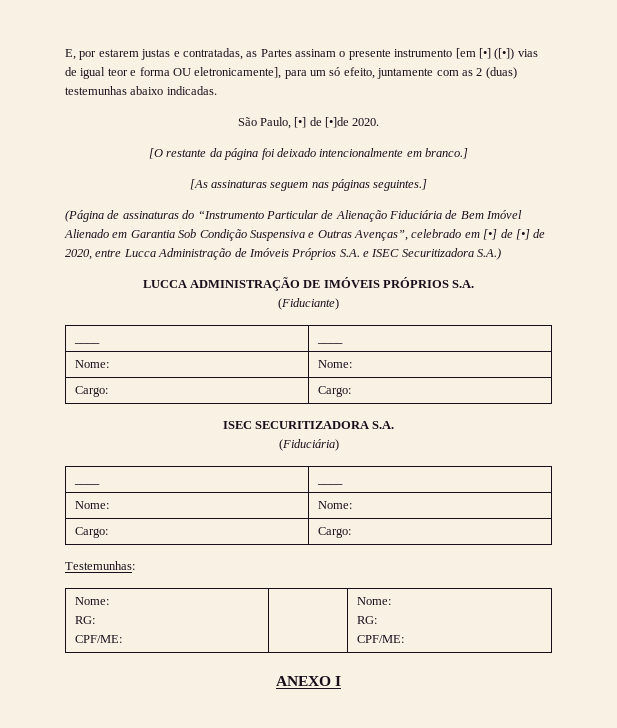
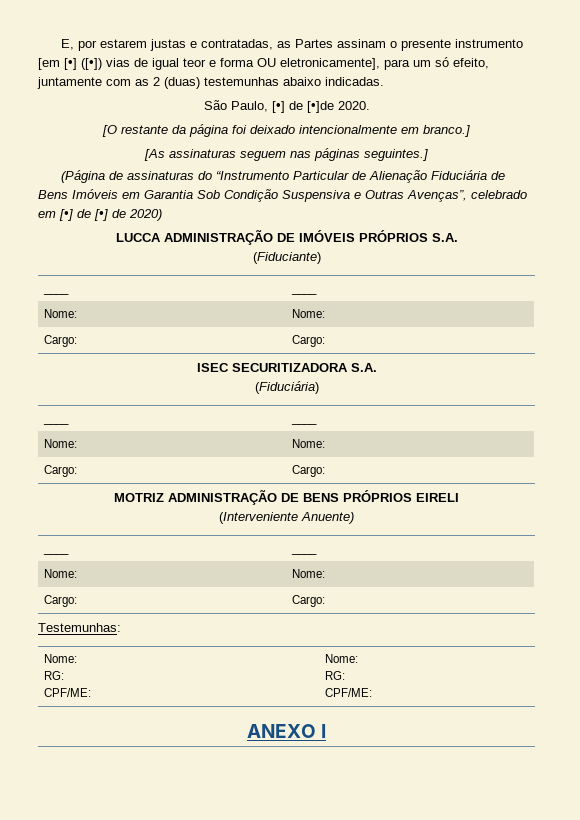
- (Página de assinaturas do “Instrumento Particular de Alienação Fiduciária de Bem Imóvel Alienado em Garantia Sob Condição Suspensiva e Outras Avenças”, celebrado em [•] de [•] de 2020, entre Lucca Administração de Imóveis Próprios S.A. e ISEC Securitizadora S.A.)
+ (Página de assinaturas do “Instrumento Particular de Alienação Fiduciária de Bens Imóveis em Garantia Sob Condição Suspensiva e Outras Avenças”, celebrado em [•] de [•] de 2020)
+ MOTRIZ ADMINISTRAÇÃO DE BENS PRÓPRIOS EIRELI
+ (Interveniente Anuente)
+ ____ | ____
+ Nome: | Nome:
+ Cargo: | Cargo:

